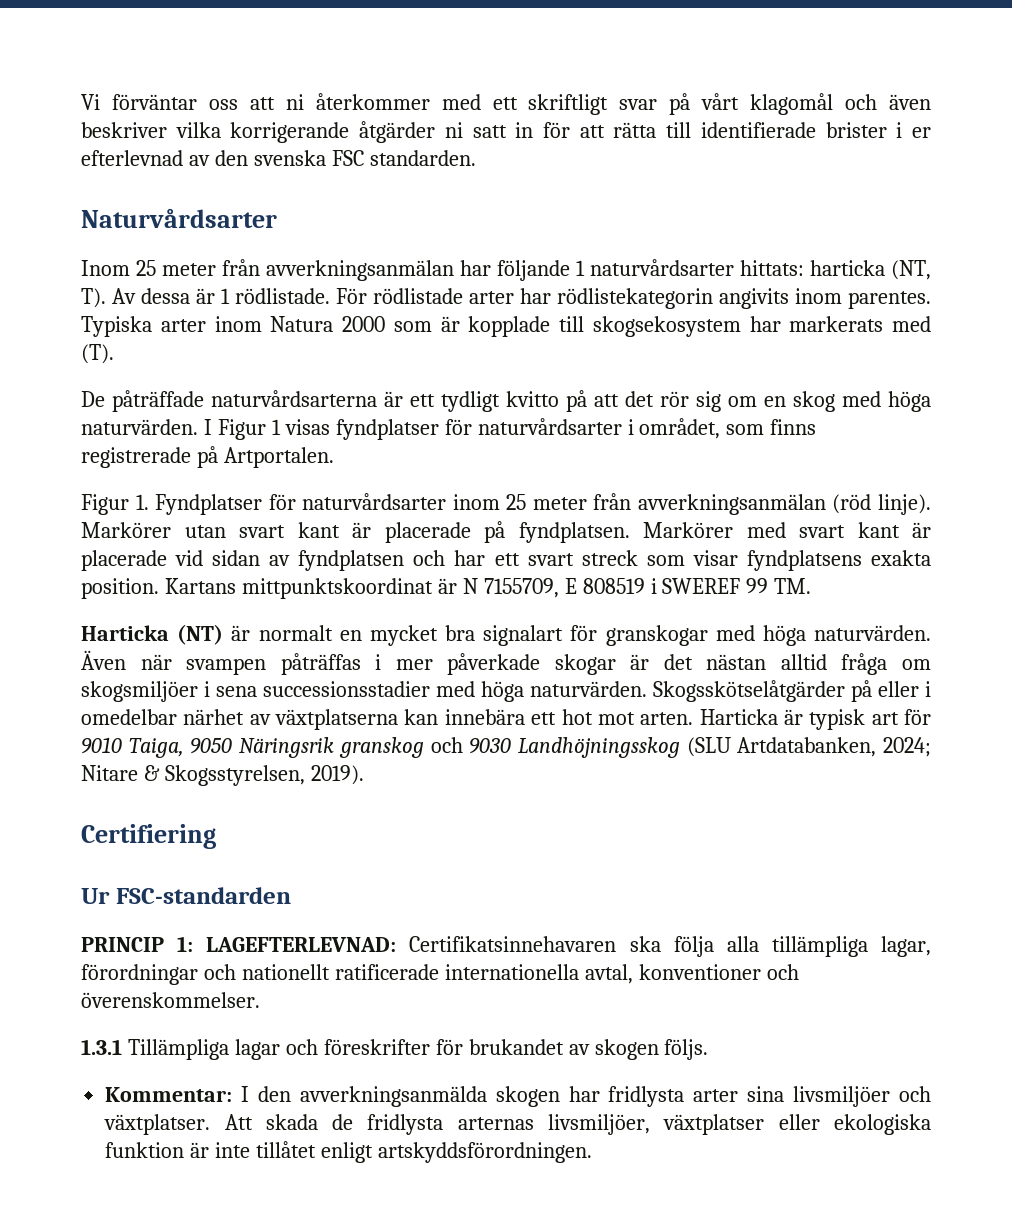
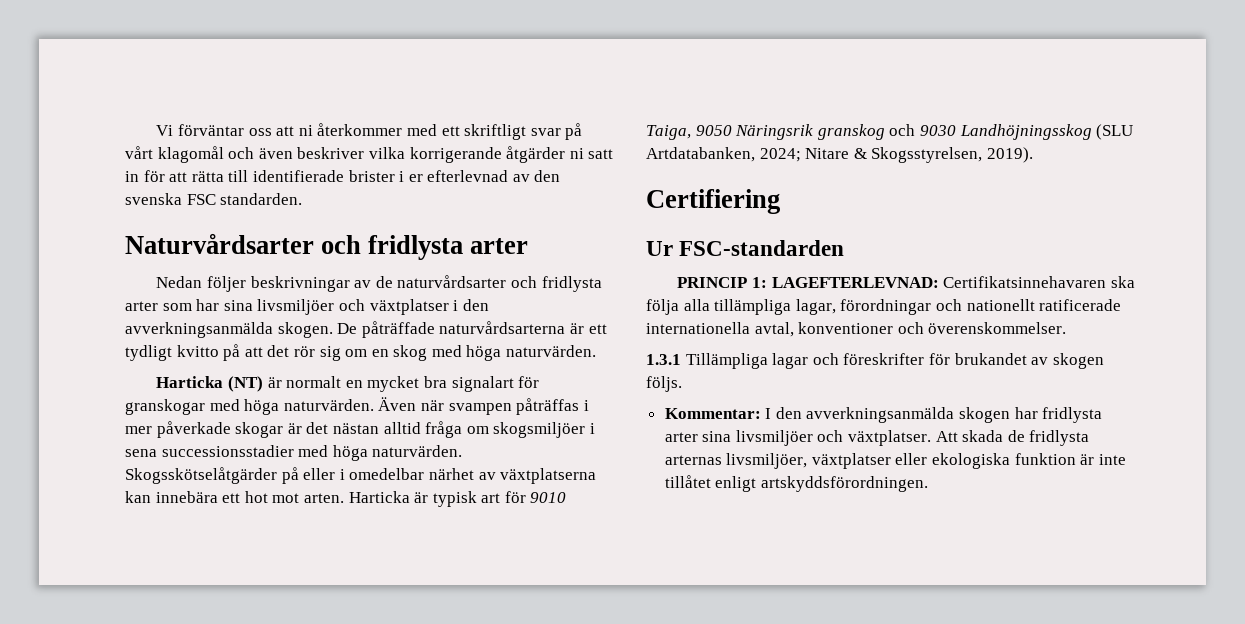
- Naturvårdsarter
- Inom 25 meter från avverkningsanmälan har följande 1 naturvårdsarter hittats: harticka (NT, T). Av dessa är 1 rödlistade. För rödlistade arter har rödlistekategorin angivits inom parentes. Typiska arter inom Natura 2000 som är kopplade till skogsekosystem har markerats med (T).
- De påträffade naturvårdsarterna är ett tydligt kvitto på att det rör sig om en skog med höga naturvärden. I Figur 1 visas fyndplatser för naturvårdsarter i området, som finns registrerade på Artportalen.
- Figur 1. Fyndplatser för naturvårdsarter inom 25 meter från avverkningsanmälan (röd linje). Markörer utan svart kant är placerade på fyndplatsen. Markörer med svart kant är placerade vid sidan av fyndplatsen och har ett svart streck som visar fyndplatsens exakta position. Kartans mittpunktskoordinat är N 7155709, E 808519 i SWEREF 99 TM.
+ Naturvårdsarter och fridlysta arter
+ Nedan följer beskrivningar av de naturvårdsarter och fridlysta arter som har sina livsmiljöer och växtplatser i den avverkningsanmälda skogen. De påträffade naturvårdsarterna är ett tydligt kvitto på att det rör sig om en skog med höga naturvärden.

